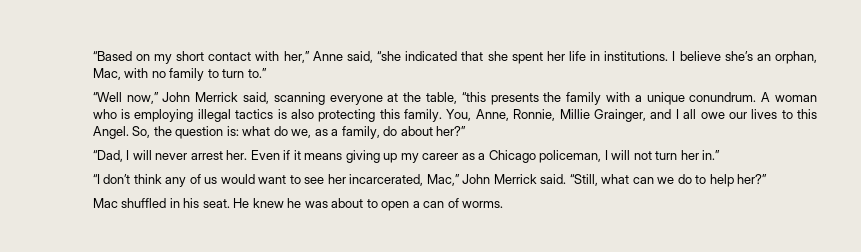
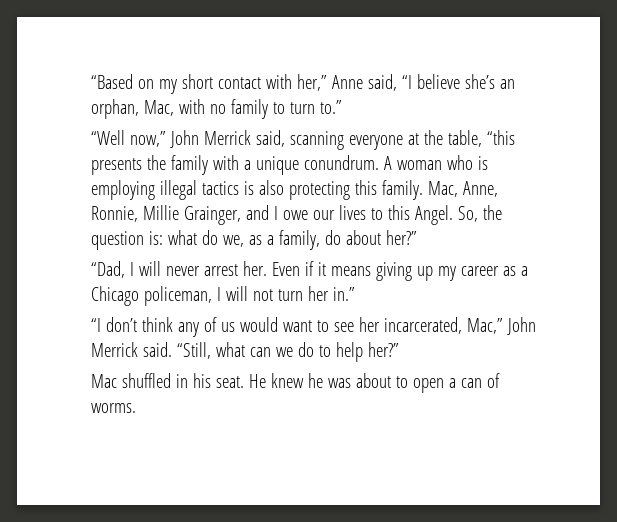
- “Based on my short contact with her,” Anne said, “she indicated that she spent her life in institutions. I believe she’s an orphan, Mac, with no family to turn to.”
+ “Based on my short contact with her,” Anne said, “I believe she’s an orphan, Mac, with no family to turn to.”
- You, Anne, Ronnie, Millie Grainger, and I all owe our lives to this Angel.
+ Mac, Anne, Ronnie, Millie Grainger, and I owe our lives to this Angel.

